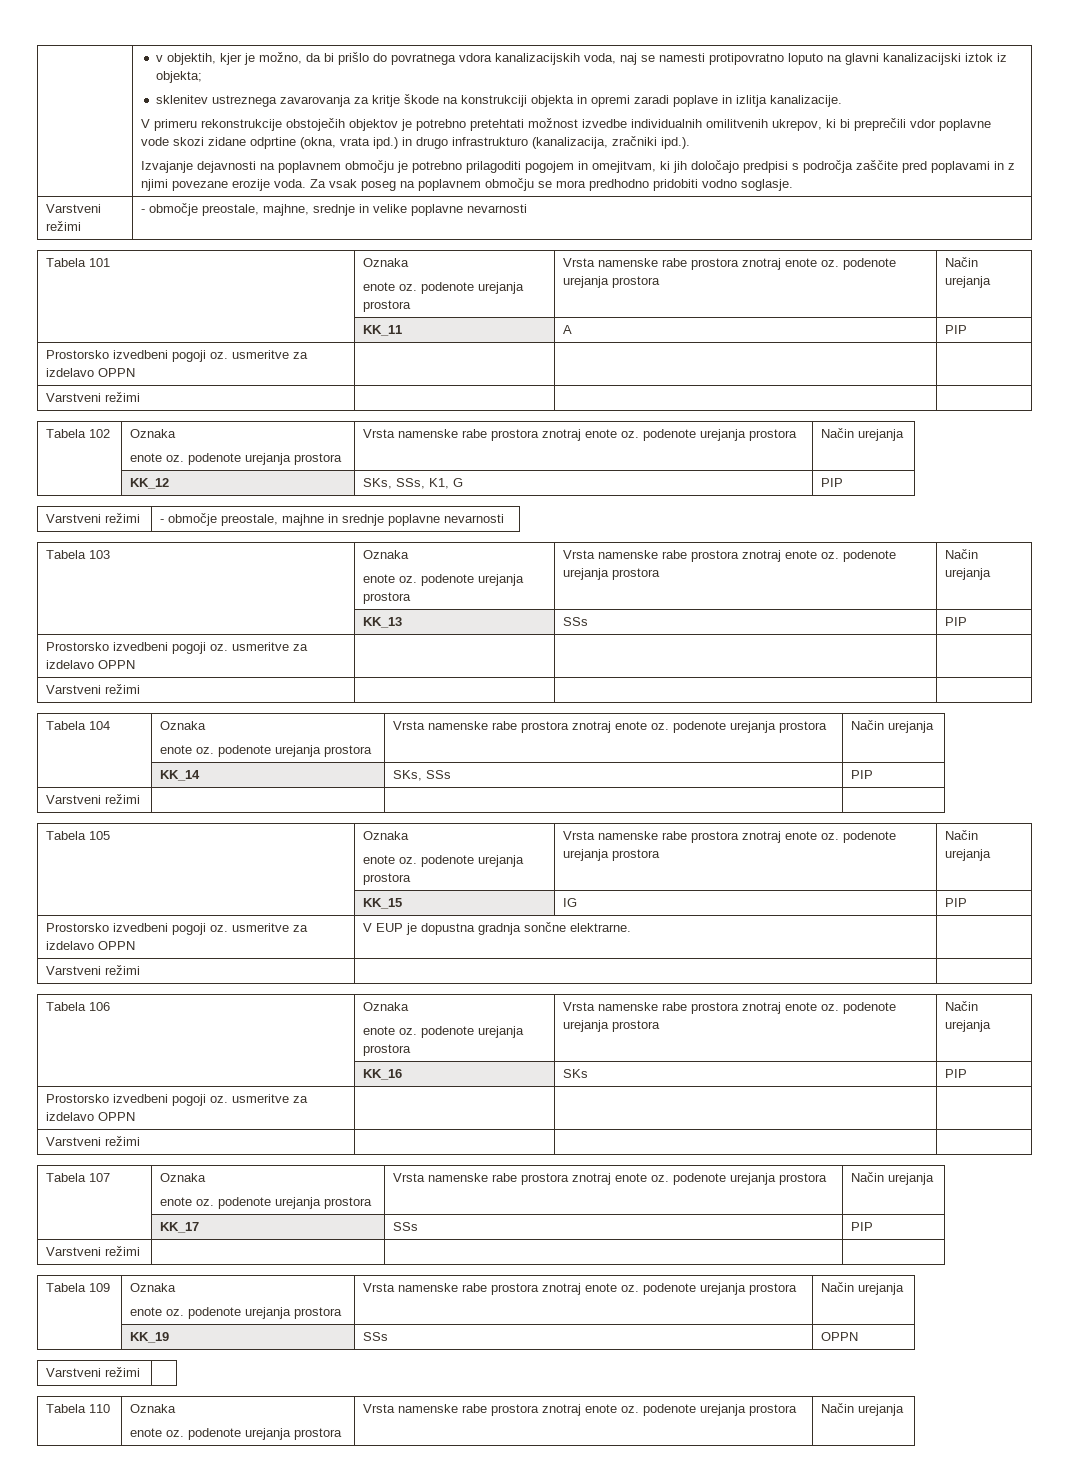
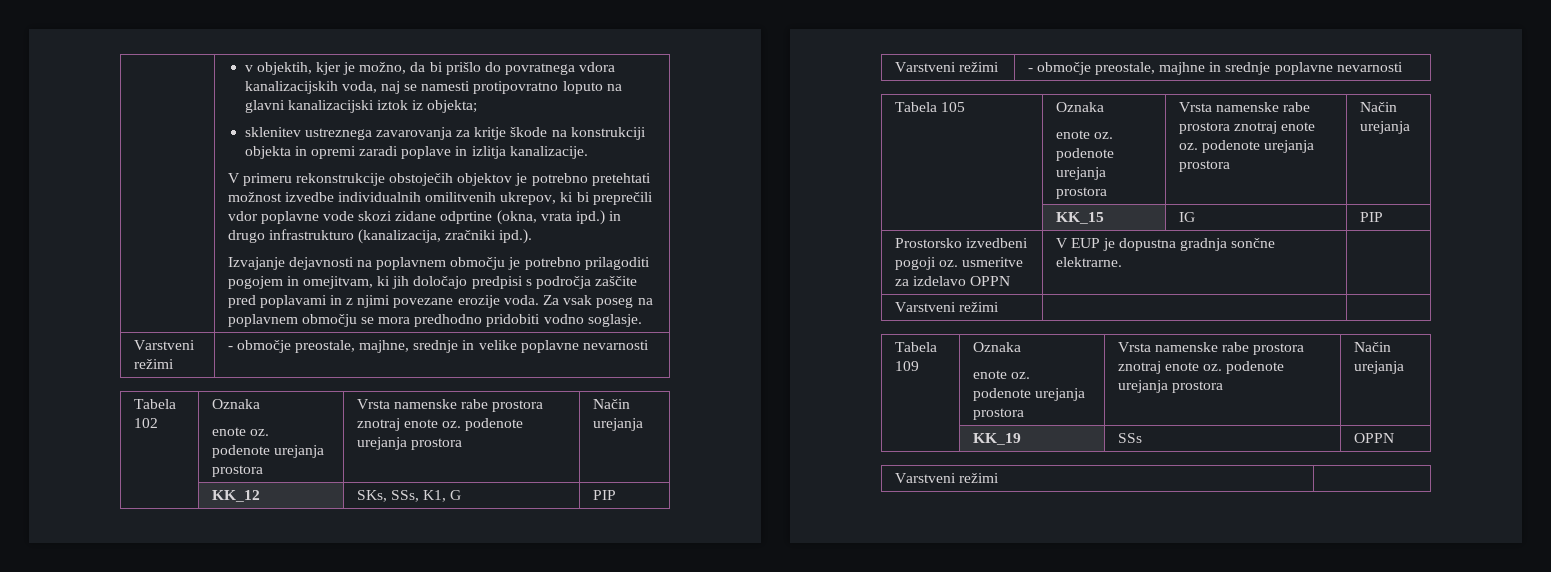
- Tabela 101 | Oznaka
- enote oz. podenote urejanja prostora | Vrsta namenske rabe prostora znotraj enote oz. podenote urejanja prostora | Način urejanja
- | KK_11 | A | PIP
- Prostorsko izvedbeni pogoji oz. usmeritve za izdelavo OPPN | | |
- Varstveni režimi | | |
- Tabela 103 | Oznaka
- enote oz. podenote urejanja prostora | Vrsta namenske rabe prostora znotraj enote oz. podenote urejanja prostora | Način urejanja
- | KK_13 | SSs | PIP
- Prostorsko izvedbeni pogoji oz. usmeritve za izdelavo OPPN | | |
- Varstveni režimi | | |
- Tabela 104 | Oznaka
- enote oz. podenote urejanja prostora | Vrsta namenske rabe prostora znotraj enote oz. podenote urejanja prostora | Način urejanja
- | KK_14 | SKs, SSs | PIP
- Varstveni režimi | | |
- Tabela 106 | Oznaka
- enote oz. podenote urejanja prostora | Vrsta namenske rabe prostora znotraj enote oz. podenote urejanja prostora | Način urejanja
- | KK_16 | SKs | PIP
- Prostorsko izvedbeni pogoji oz. usmeritve za izdelavo OPPN | | |
- Varstveni režimi | | |
- Tabela 107 | Oznaka
- enote oz. podenote urejanja prostora | Vrsta namenske rabe prostora znotraj enote oz. podenote urejanja prostora | Način urejanja
- | KK_17 | SSs | PIP
- Varstveni režimi | | |
- Tabela 110 | Oznaka
- enote oz. podenote urejanja prostora | Vrsta namenske rabe prostora znotraj enote oz. podenote urejanja prostora | Način urejanja

